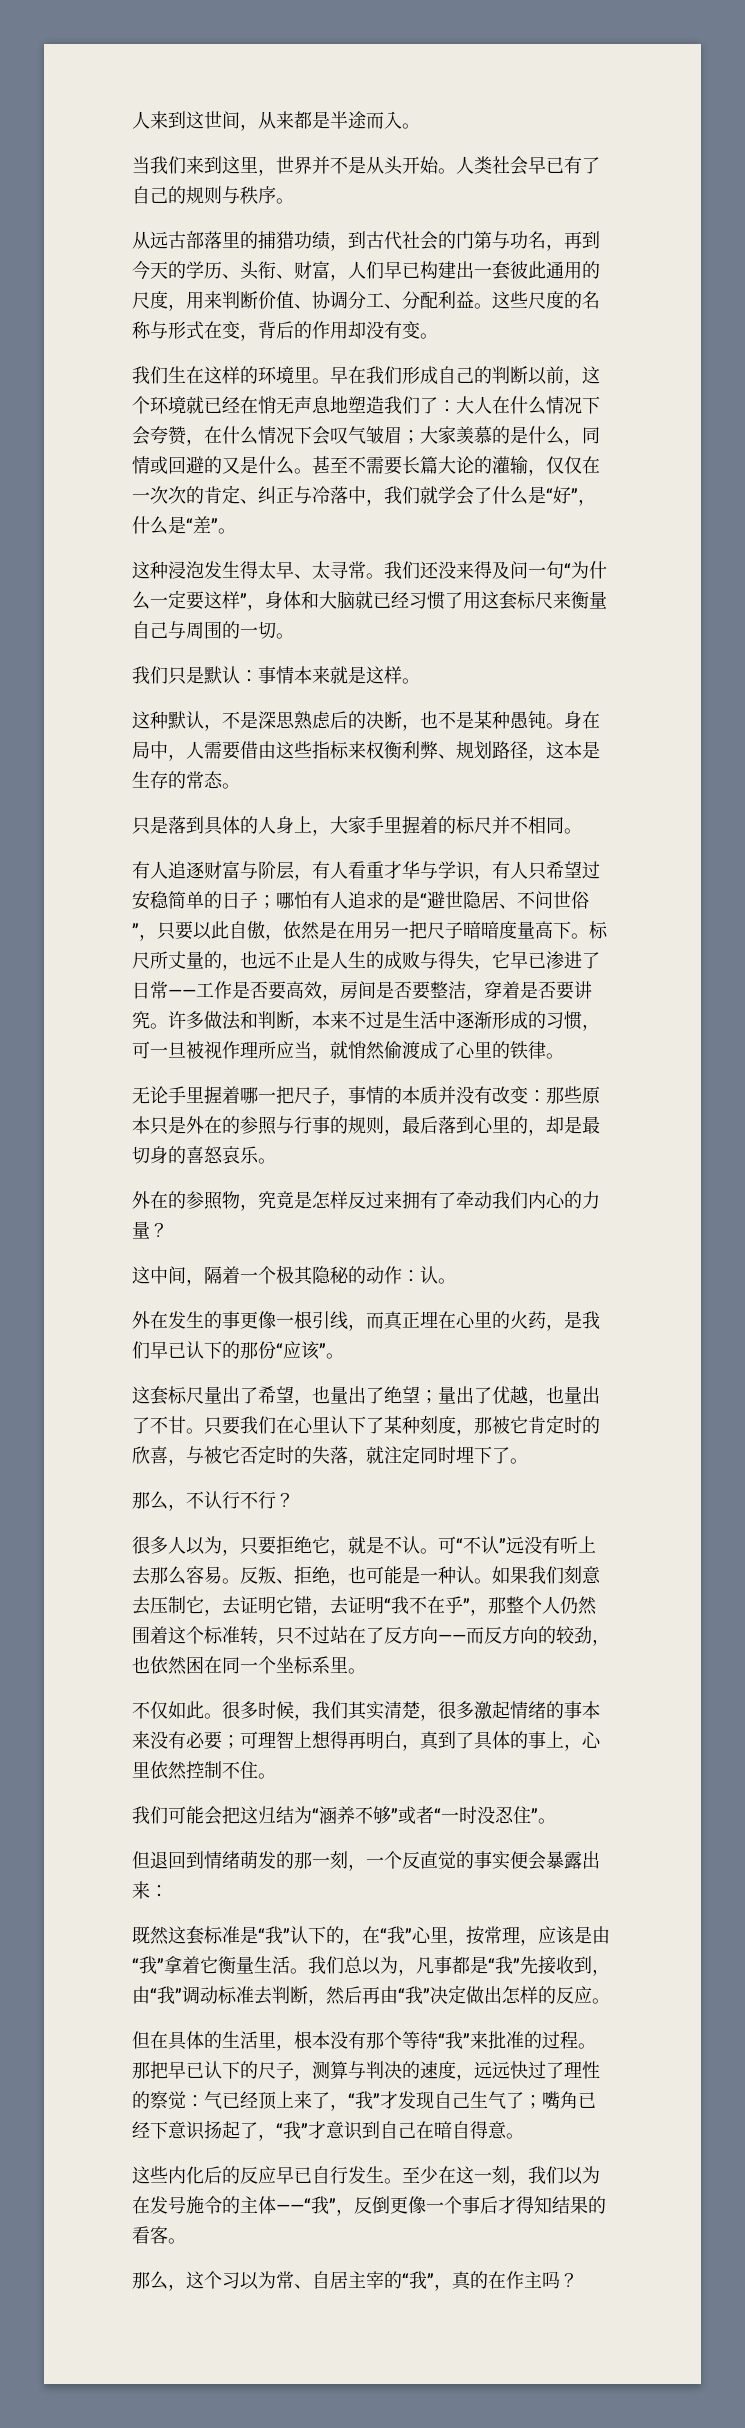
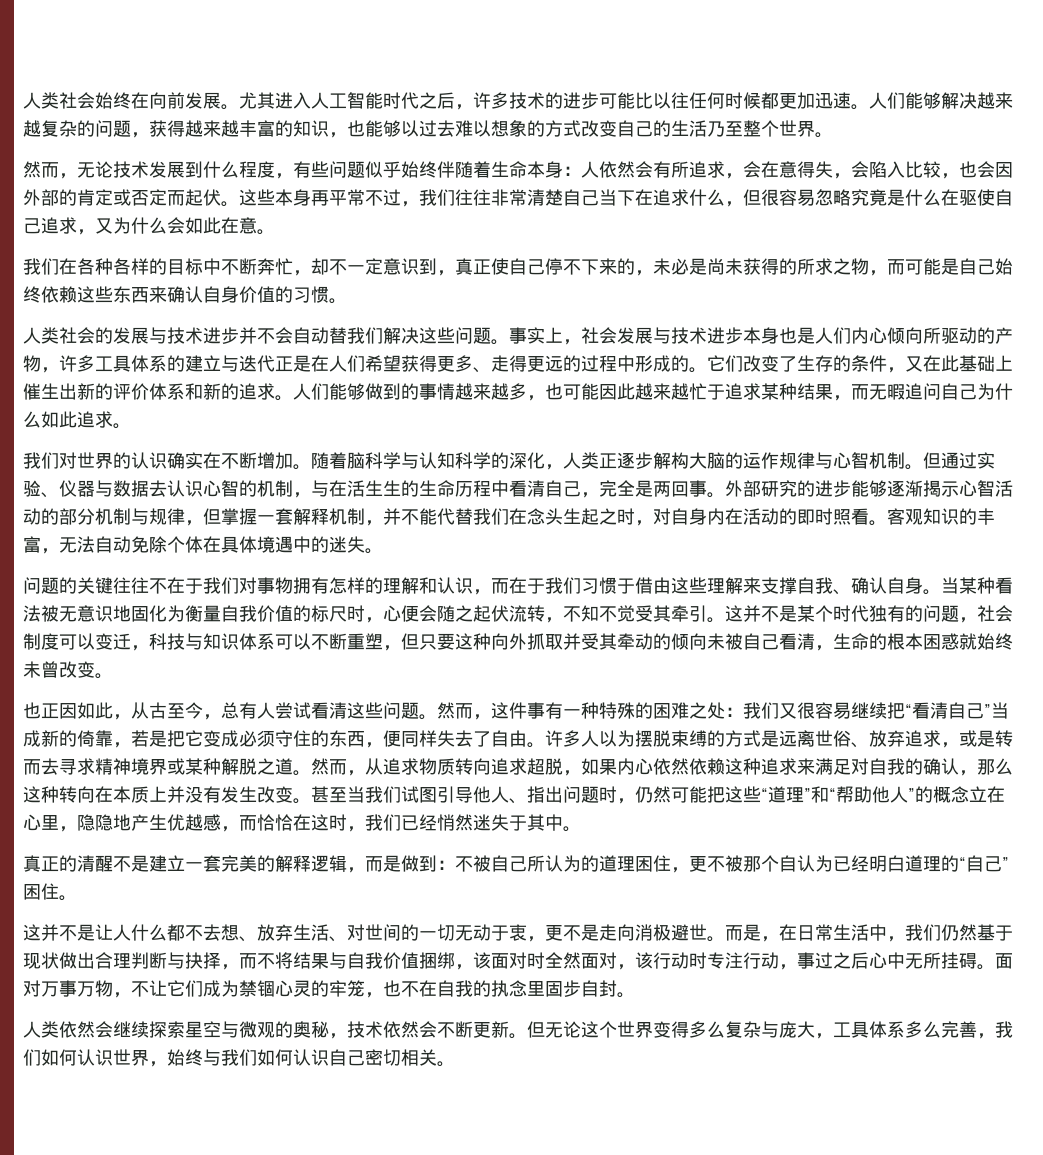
- 人来到这世间，从来都是半途而入。
- 当我们来到这里，世界并不是从头开始。人类社会早已有了自己的规则与秩序。
- 从远古部落里的捕猎功绩，到古代社会的门第与功名，再到今天的学历、头衔、财富，人们早已构建出一套彼此通用的尺度，用来判断价值、协调分工、分配利益。这些尺度的名称与形式在变，背后的作用却没有变。
- 我们生在这样的环境里。早在我们形成自己的判断以前，这个环境就已经在悄无声息地塑造我们了：大人在什么情况下会夸赞，在什么情况下会叹气皱眉；大家羡慕的是什么，同情或回避的又是什么。甚至不需要长篇大论的灌输，仅仅在一次次的肯定、纠正与冷落中，我们就学会了什么是“好”，什么是“差”。
- 这种浸泡发生得太早、太寻常。我们还没来得及问一句“为什么一定要这样”，身体和大脑就已经习惯了用这套标尺来衡量自己与周围的一切。
- 我们只是默认：事情本来就是这样。
- 这种默认，不是深思熟虑后的决断，也不是某种愚钝。身在局中，人需要借由这些指标来权衡利弊、规划路径，这本是生存的常态。
- 只是落到具体的人身上，大家手里握着的标尺并不相同。
- 有人追逐财富与阶层，有人看重才华与学识，有人只希望过安稳简单的日子；哪怕有人追求的是“避世隐居、不问世俗”，只要以此自傲，依然是在用另一把尺子暗暗度量高下。标尺所丈量的，也远不止是人生的成败与得失，它早已渗进了日常——工作是否要高效，房间是否要整洁，穿着是否要讲究。许多做法和判断，本来不过是生活中逐渐形成的习惯，可一旦被视作理所应当，就悄然偷渡成了心里的铁律。
- 无论手里握着哪一把尺子，事情的本质并没有改变：那些原本只是外在的参照与行事的规则，最后落到心里的，却是最切身的喜怒哀乐。
- 外在的参照物，究竟是怎样反过来拥有了牵动我们内心的力量？
- 这中间，隔着一个极其隐秘的动作：认。
- 外在发生的事更像一根引线，而真正埋在心里的火药，是我们早已认下的那份“应该”。
- 这套标尺量出了希望，也量出了绝望；量出了优越，也量出了不甘。只要我们在心里认下了某种刻度，那被它肯定时的欣喜，与被它否定时的失落，就注定同时埋下了。
- 那么，不认行不行？
- 很多人以为，只要拒绝它，就是不认。可“不认”远没有听上去那么容易。反叛、拒绝，也可能是一种认。如果我们刻意去压制它，去证明它错，去证明“我不在乎”，那整个人仍然围着这个标准转，只不过站在了反方向——而反方向的较劲，也依然困在同一个坐标系里。
- 不仅如此。很多时候，我们其实清楚，很多激起情绪的事本来没有必要；可理智上想得再明白，真到了具体的事上，心里依然控制不住。
- 我们可能会把这归结为“涵养不够”或者“一时没忍住”。
- 但退回到情绪萌发的那一刻，一个反直觉的事实便会暴露出来：
- 既然这套标准是“我”认下的，在“我”心里，按常理，应该是由“我”拿着它衡量生活。我们总以为，凡事都是“我”先接收到，由“我”调动标准去判断，然后再由“我”决定做出怎样的反应。
- 但在具体的生活里，根本没有那个等待“我”来批准的过程。那把早已认下的尺子，测算与判决的速度，远远快过了理性的察觉：气已经顶上来了，“我”才发现自己生气了；嘴角已经下意识扬起了，“我”才意识到自己在暗自得意。
- 这些内化后的反应早已自行发生。至少在这一刻，我们以为在发号施令的主体——“我”，反倒更像一个事后才得知结果的看客。
- 那么，这个习以为常、自居主宰的“我”，真的在作主吗？
+ 人类社会始终在向前发展。尤其进入人工智能时代之后，许多技术的进步可能比以往任何时候都更加迅速。人们能够解决越来越复杂的问题，获得越来越丰富的知识，也能够以过去难以想象的方式改变自己的生活乃至整个世界。
+ 然而，无论技术发展到什么程度，有些问题似乎始终伴随着生命本身：人依然会有所追求，会在意得失，会陷入比较，也会因外部的肯定或否定而起伏。这些本身再平常不过，我们往往非常清楚自己当下在追求什么，但很容易忽略究竟是什么在驱使自己追求，又为什么会如此在意。
+ 我们在各种各样的目标中不断奔忙，却不一定意识到，真正使自己停不下来的，未必是尚未获得的所求之物，而可能是自己始终依赖这些东西来确认自身价值的习惯。
+ 人类社会的发展与技术进步并不会自动替我们解决这些问题。事实上，社会发展与技术进步本身也是人们内心倾向所驱动的产物，许多工具体系的建立与迭代正是在人们希望获得更多、走得更远的过程中形成的。它们改变了生存的条件，又在此基础上催生出新的评价体系和新的追求。人们能够做到的事情越来越多，也可能因此越来越忙于追求某种结果，而无暇追问自己为什么如此追求。
+ 我们对世界的认识确实在不断增加。随着脑科学与认知科学的深化，人类正逐步解构大脑的运作规律与心智机制。但通过实验、仪器与数据去认识心智的机制，与在活生生的生命历程中看清自己，完全是两回事。外部研究的进步能够逐渐揭示心智活动的部分机制与规律，但掌握一套解释机制，并不能代替我们在念头生起之时，对自身内在活动的即时照看。客观知识的丰富，无法自动免除个体在具体境遇中的迷失。
+ 问题的关键往往不在于我们对事物拥有怎样的理解和认识，而在于我们习惯于借由这些理解来支撑自我、确认自身。当某种看法被无意识地固化为衡量自我价值的标尺时，心便会随之起伏流转，不知不觉受其牵引。这并不是某个时代独有的问题，社会制度可以变迁，科技与知识体系可以不断重塑，但只要这种向外抓取并受其牵动的倾向未被自己看清，生命的根本困惑就始终未曾改变。
+ 也正因如此，从古至今，总有人尝试看清这些问题。然而，这件事有一种特殊的困难之处：我们又很容易继续把“看清自己”当成新的倚靠，若是把它变成必须守住的东西，便同样失去了自由。许多人以为摆脱束缚的方式是远离世俗、放弃追求，或是转而去寻求精神境界或某种解脱之道。然而，从追求物质转向追求超脱，如果内心依然依赖这种追求来满足对自我的确认，那么这种转向在本质上并没有发生改变。甚至当我们试图引导他人、指出问题时，仍然可能把这些“道理”和“帮助他人”的概念立在心里，隐隐地产生优越感，而恰恰在这时，我们已经悄然迷失于其中。
+ 真正的清醒不是建立一套完美的解释逻辑，而是做到：不被自己所认为的道理困住，更不被那个自认为已经明白道理的“自己”困住。
+ 这并不是让人什么都不去想、放弃生活、对世间的一切无动于衷，更不是走向消极避世。而是，在日常生活中，我们仍然基于现状做出合理判断与抉择，而不将结果与自我价值捆绑，该面对时全然面对，该行动时专注行动，事过之后心中无所挂碍。面对万事万物，不让它们成为禁锢心灵的牢笼，也不在自我的执念里固步自封。
+ 人类依然会继续探索星空与微观的奥秘，技术依然会不断更新。但无论这个世界变得多么复杂与庞大，工具体系多么完善，我们如何认识世界，始终与我们如何认识自己密切相关。

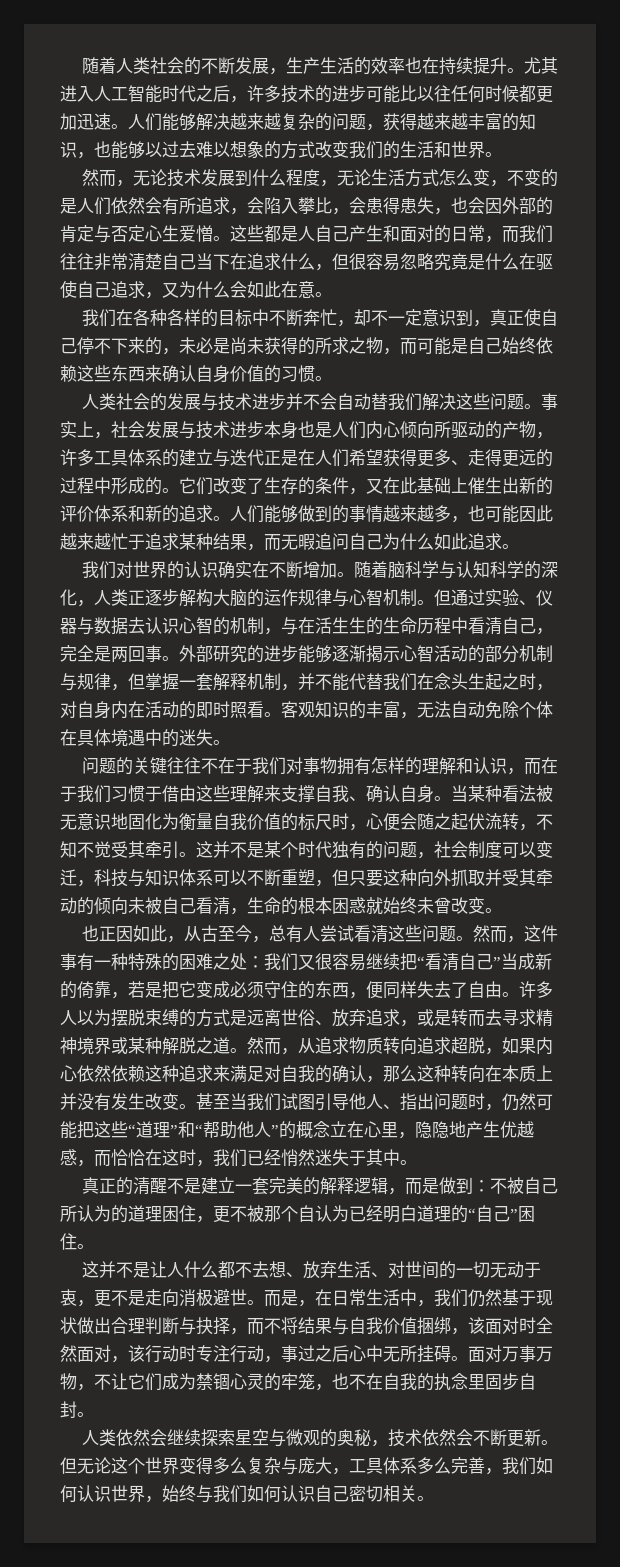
- 人类社会始终在向前发展。
+ 随着人类社会的不断发展，生产生活的效率也在持续提升。
- 人们能够解决越来越复杂的问题，获得越来越丰富的知识，也能够以过去难以想象的方式改变自己的生活乃至整个世界。
+ 人们能够解决越来越复杂的问题，获得越来越丰富的知识，也能够以过去难以想象的方式改变我们的生活和世界。
- 然而，无论技术发展到什么程度，有些问题似乎始终伴随着生命本身：人依然会有所追求，会在意得失，会陷入比较，也会因外部的肯定或否定而起伏。这些本身再平常不过，我们往往非常清楚自己当下在追求什么，但很容易忽略究竟是什么在驱使自己追求，又为什么会如此在意。
+ 然而，无论技术发展到什么程度，无论生活方式怎么变，不变的是人们依然会有所追求，会陷入攀比，会患得患失，也会因外部的肯定与否定心生爱憎。这些都是人自己产生和面对的日常，而我们往往非常清楚自己当下在追求什么，但很容易忽略究竟是什么在驱使自己追求，又为什么会如此在意。

